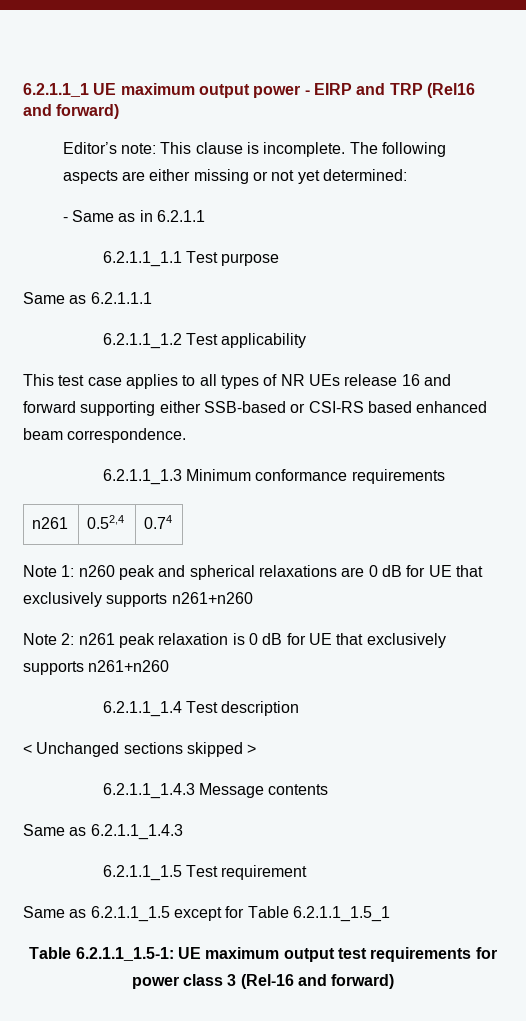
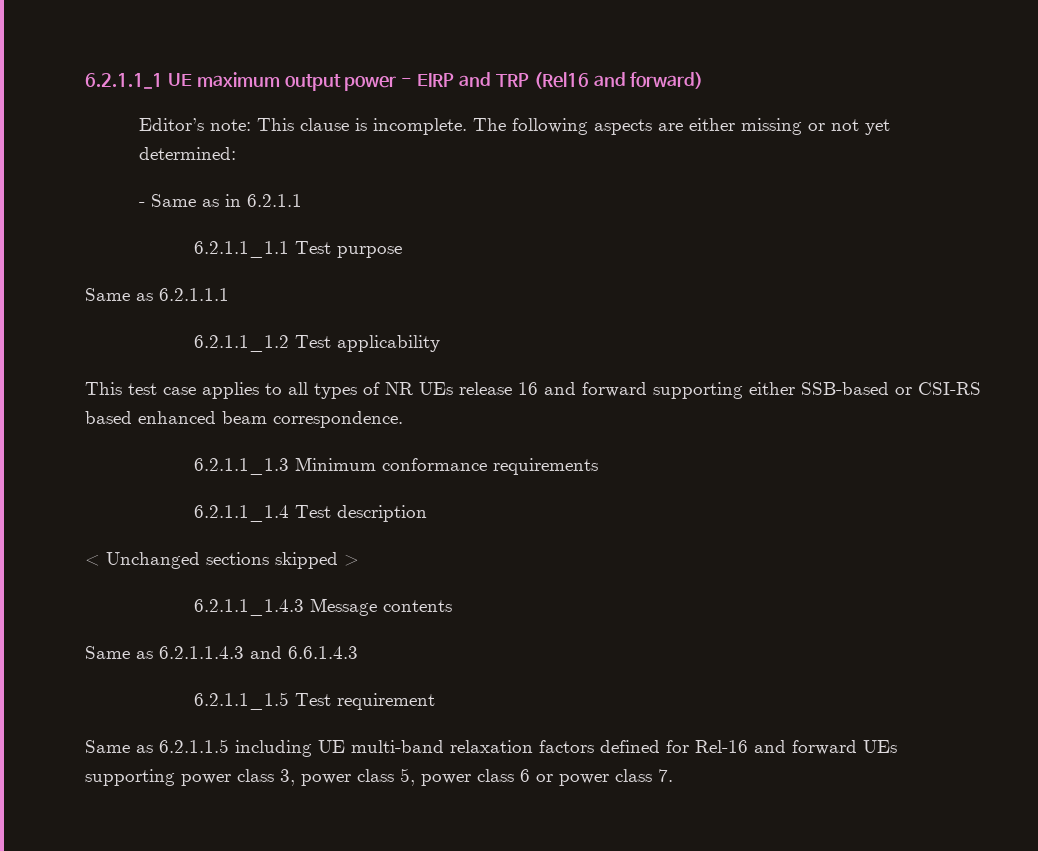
- n261 | 0.52,4 | 0.74
- Note 1: n260 peak and spherical relaxations are 0 dB for UE that exclusively supports n261+n260
- Note 2: n261 peak relaxation is 0 dB for UE that exclusively supports n261+n260
- Same as 6.2.1.1_1.4.3
+ Same as 6.2.1.1.4.3 and 6.6.1.4.3
- Same as 6.2.1.1_1.5 except for Table 6.2.1.1_1.5_1
- Table 6.2.1.1_1.5-1: UE maximum output test requirements for power class 3 (Rel-16 and forward)
+ Same as 6.2.1.1.5 including UE multi-band relaxation factors defined for Rel-16 and forward UEs supporting power class 3, power class 5, power class 6 or power class 7.

